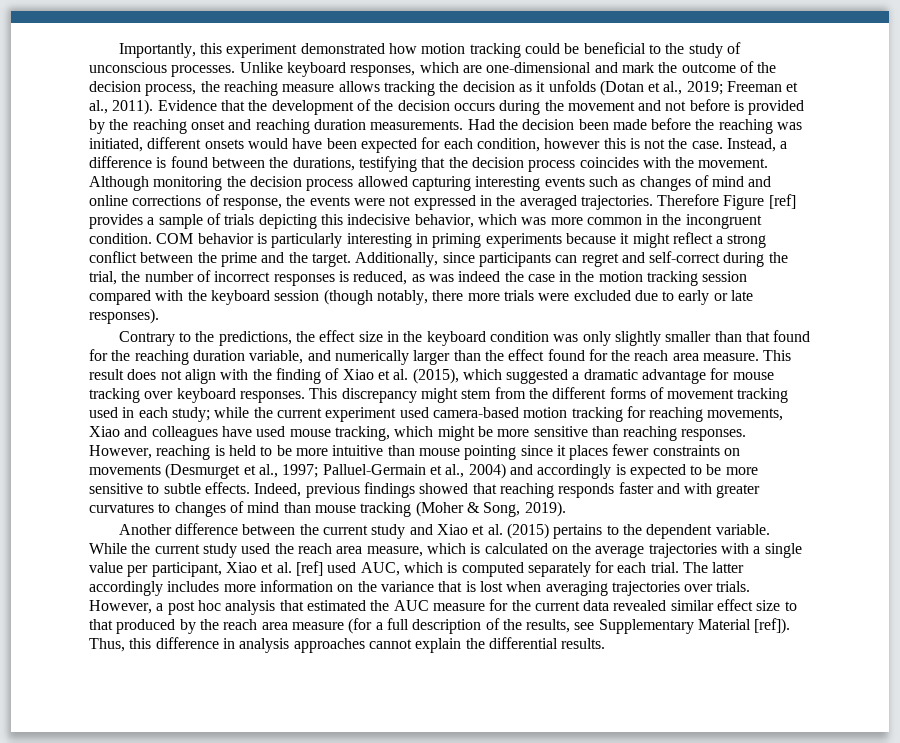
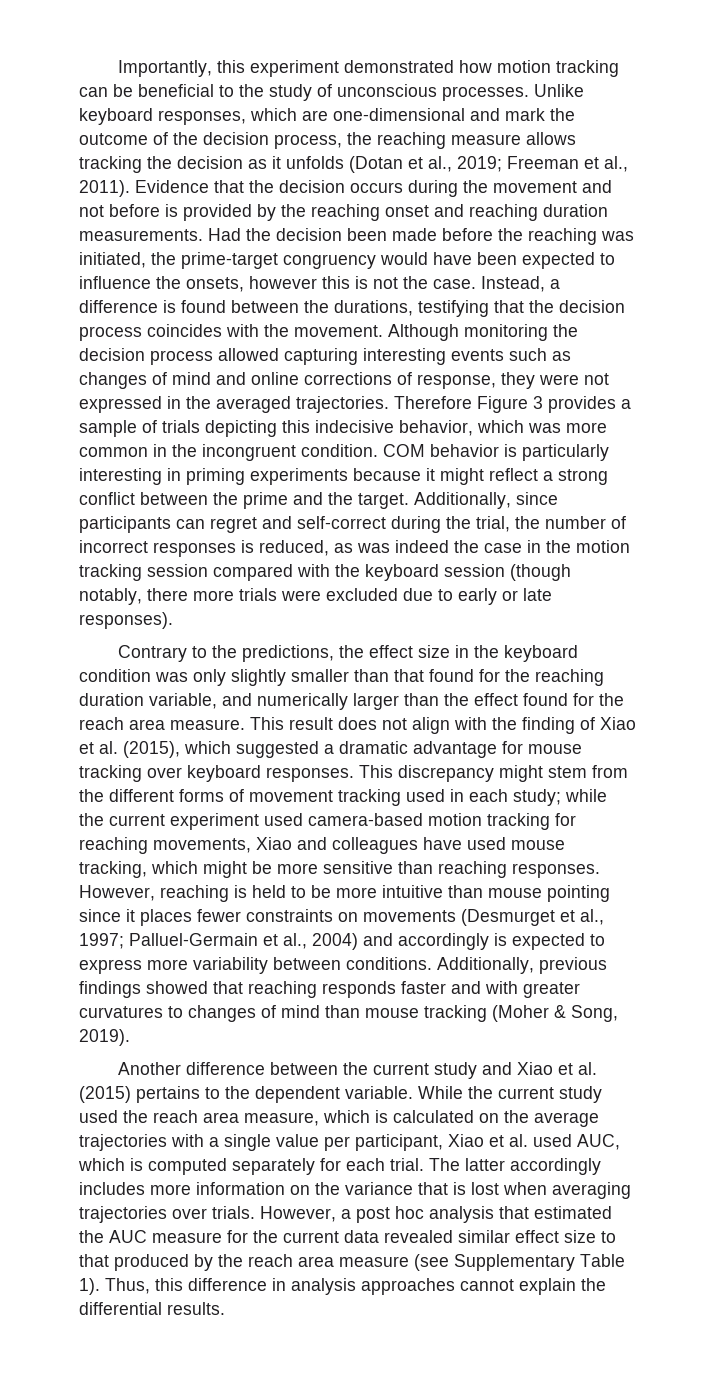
- Importantly, this experiment demonstrated how motion tracking could be beneficial to the study of unconscious processes.
+ Importantly, this experiment demonstrated how motion tracking can be beneficial to the study of unconscious processes.
- Evidence that the development of the decision occurs during the movement and not before is provided by the reaching onset and reaching duration measurements.
+ Evidence that the decision occurs during the movement and not before is provided by the reaching onset and reaching duration measurements.
- Had the decision been made before the reaching was initiated, different onsets would have been expected for each condition, however this is not the case.
+ Had the decision been made before the reaching was initiated, the prime-target congruency would have been expected to influence the onsets, however this is not the case.
- Although monitoring the decision process allowed capturing interesting events such as changes of mind and online corrections of response, the events were not expressed in the averaged trajectories.
+ Although monitoring the decision process allowed capturing interesting events such as changes of mind and online corrections of response, they were not expressed in the averaged trajectories.
- Therefore Figure [ref] provides a sample of trials depicting this indecisive behavior, which was more common in the incongruent condition.
+ Therefore Figure 3 provides a sample of trials depicting this indecisive behavior, which was more common in the incongruent condition.
- However, reaching is held to be more intuitive than mouse pointing since it places fewer constraints on movements (Desmurget et al., 1997; Palluel-Germain et al., 2004) and accordingly is expected to be more sensitive to subtle effects. Indeed, previous findings showed that reaching responds faster and with greater curvatures to changes of mind than mouse tracking (Moher & Song, 2019).
+ However, reaching is held to be more intuitive than mouse pointing since it places fewer constraints on movements (Desmurget et al., 1997; Palluel-Germain et al., 2004) and accordingly is expected to express more variability between conditions. Additionally, previous findings showed that reaching responds faster and with greater curvatures to changes of mind than mouse tracking (Moher & Song, 2019).
- While the current study used the reach area measure, which is calculated on the average trajectories with a single value per participant, Xiao et al. [ref] used AUC, which is computed separately for each trial.
+ While the current study used the reach area measure, which is calculated on the average trajectories with a single value per participant, Xiao et al. used AUC, which is computed separately for each trial.
- However, a post hoc analysis that estimated the AUC measure for the current data revealed similar effect size to that produced by the reach area measure (for a full description of the results, see Supplementary Material [ref]).
+ However, a post hoc analysis that estimated the AUC measure for the current data revealed similar effect size to that produced by the reach area measure (see Supplementary Table 1).

